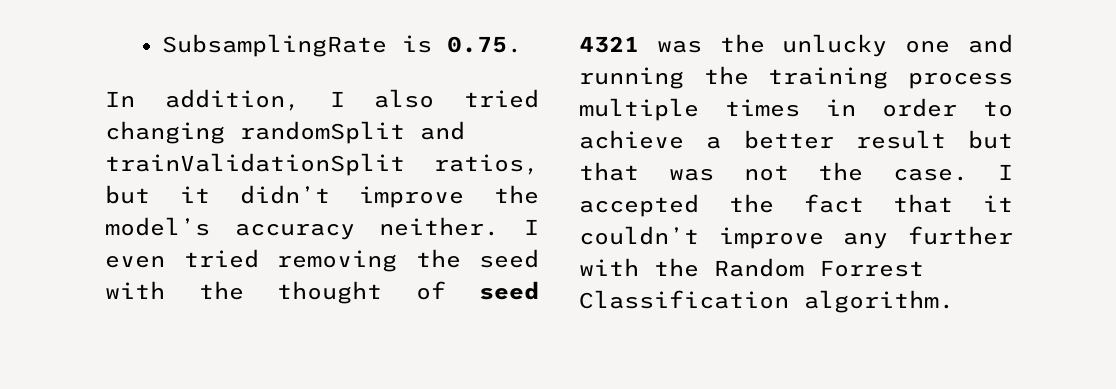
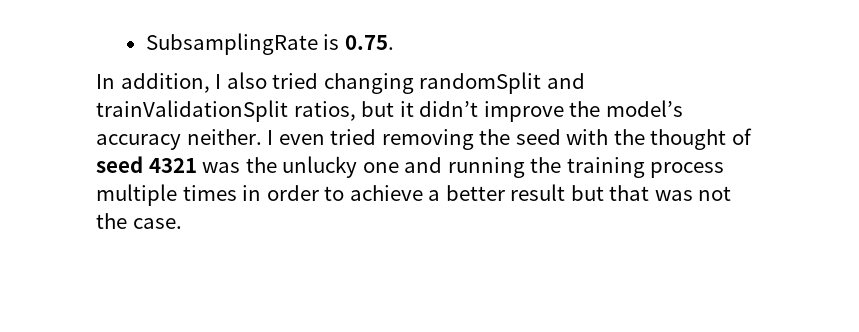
- I accepted the fact that it couldn’t improve any further with the Random Forrest Classification algorithm.

